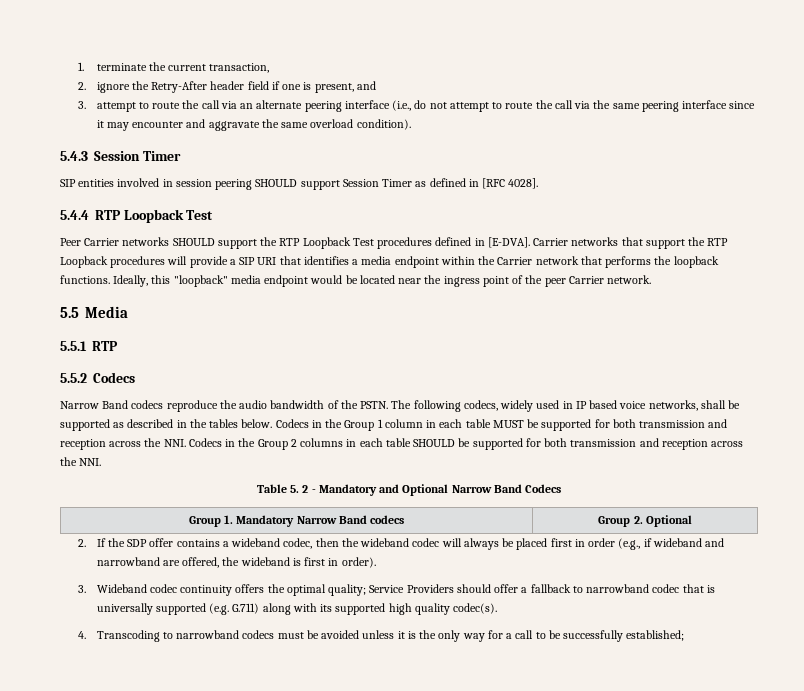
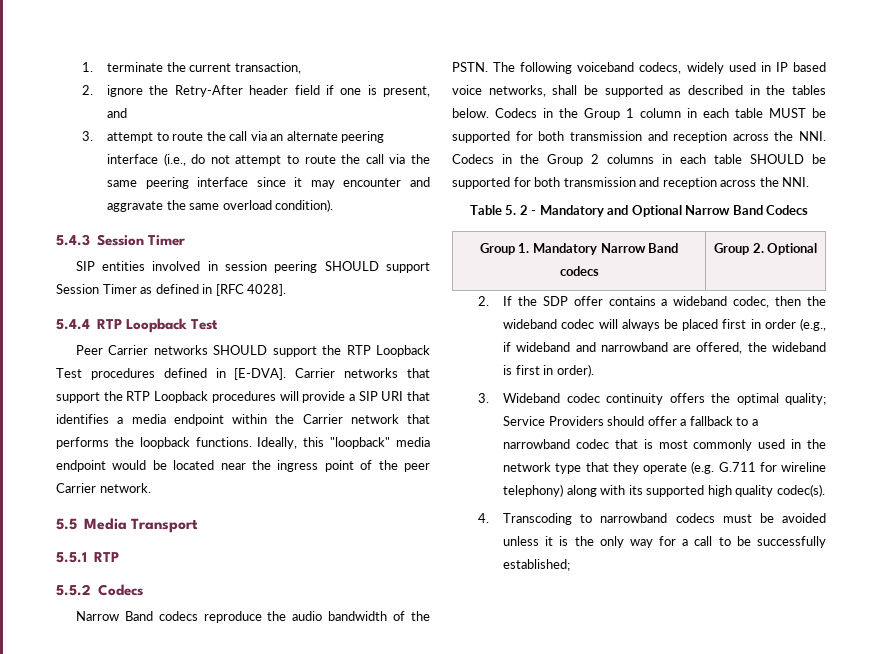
- 5.5 Media
+ 5.5 Media Transport
- The following codecs, widely used in IP based voice networks, shall be supported as described in the tables below.
+ The following voiceband codecs, widely used in IP based voice networks, shall be supported as described in the tables below.
- 3. Wideband codec continuity offers the optimal quality; Service Providers should offer a fallback to narrowband codec that is universally supported (e.g. G.711) along with its supported high quality codec(s).
+ 3. Wideband codec continuity offers the optimal quality; Service Providers should offer a fallback to a narrowband codec that is most commonly used in the network type that they operate (e.g. G.711 for wireline telephony) along with its supported high quality codec(s).

